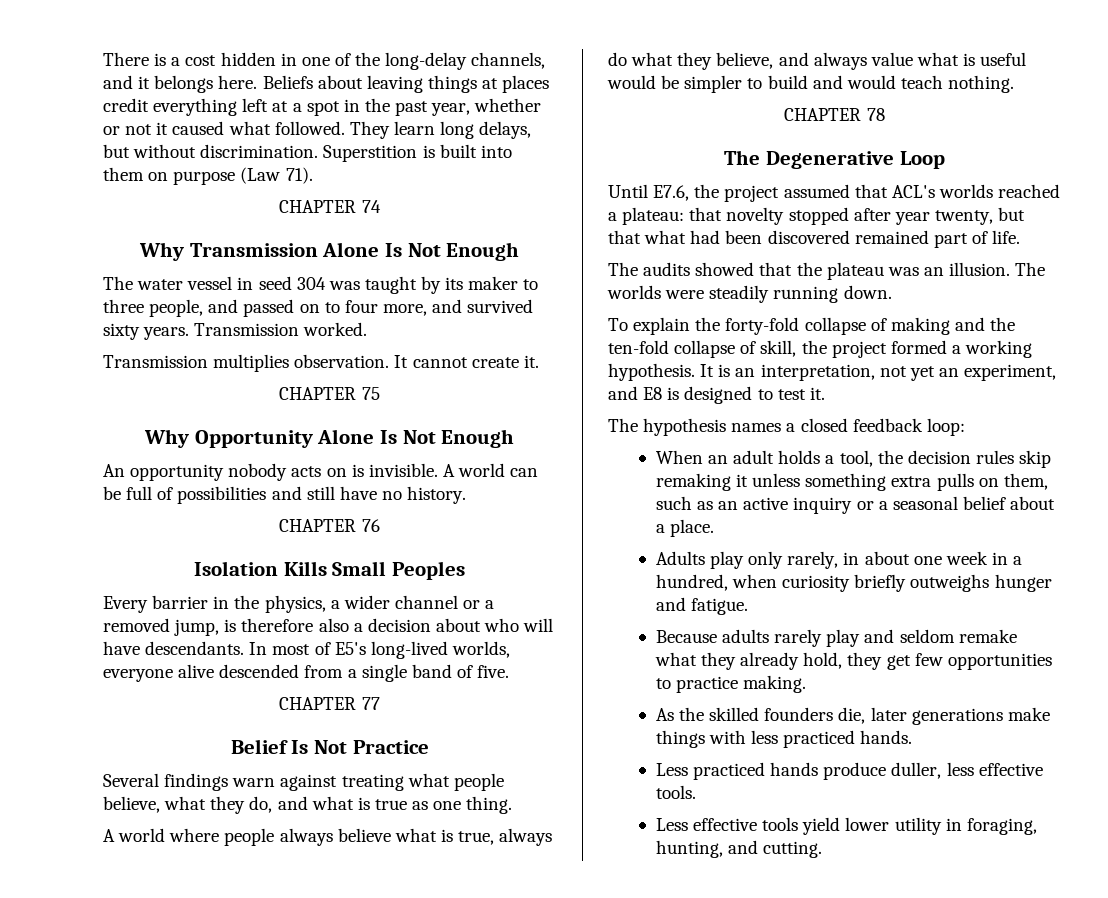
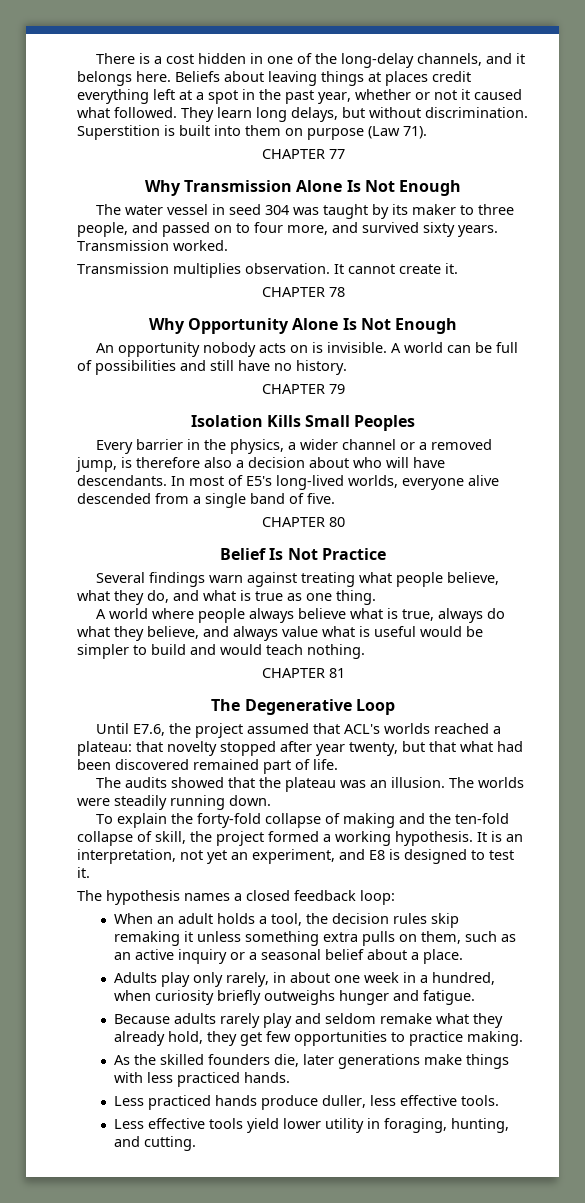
- CHAPTER 74
+ CHAPTER 77
- CHAPTER 75
+ CHAPTER 78
- CHAPTER 76
+ CHAPTER 79
- CHAPTER 77
+ CHAPTER 80
- CHAPTER 78
+ CHAPTER 81

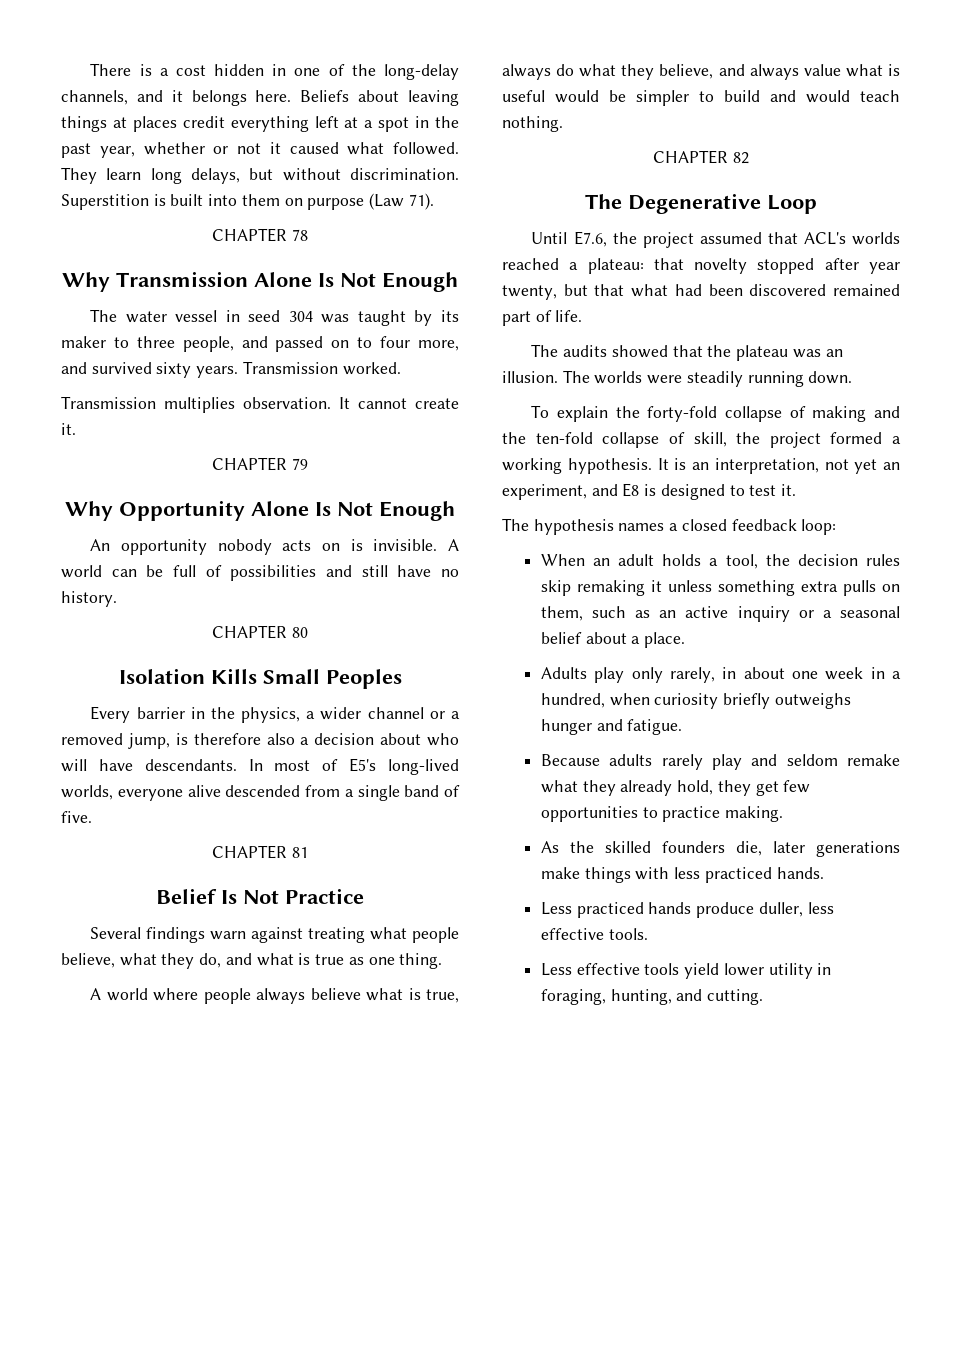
- CHAPTER 77
+ CHAPTER 78
- CHAPTER 78
+ CHAPTER 79
- CHAPTER 79
+ CHAPTER 80
- CHAPTER 80
+ CHAPTER 81
- CHAPTER 81
+ CHAPTER 82

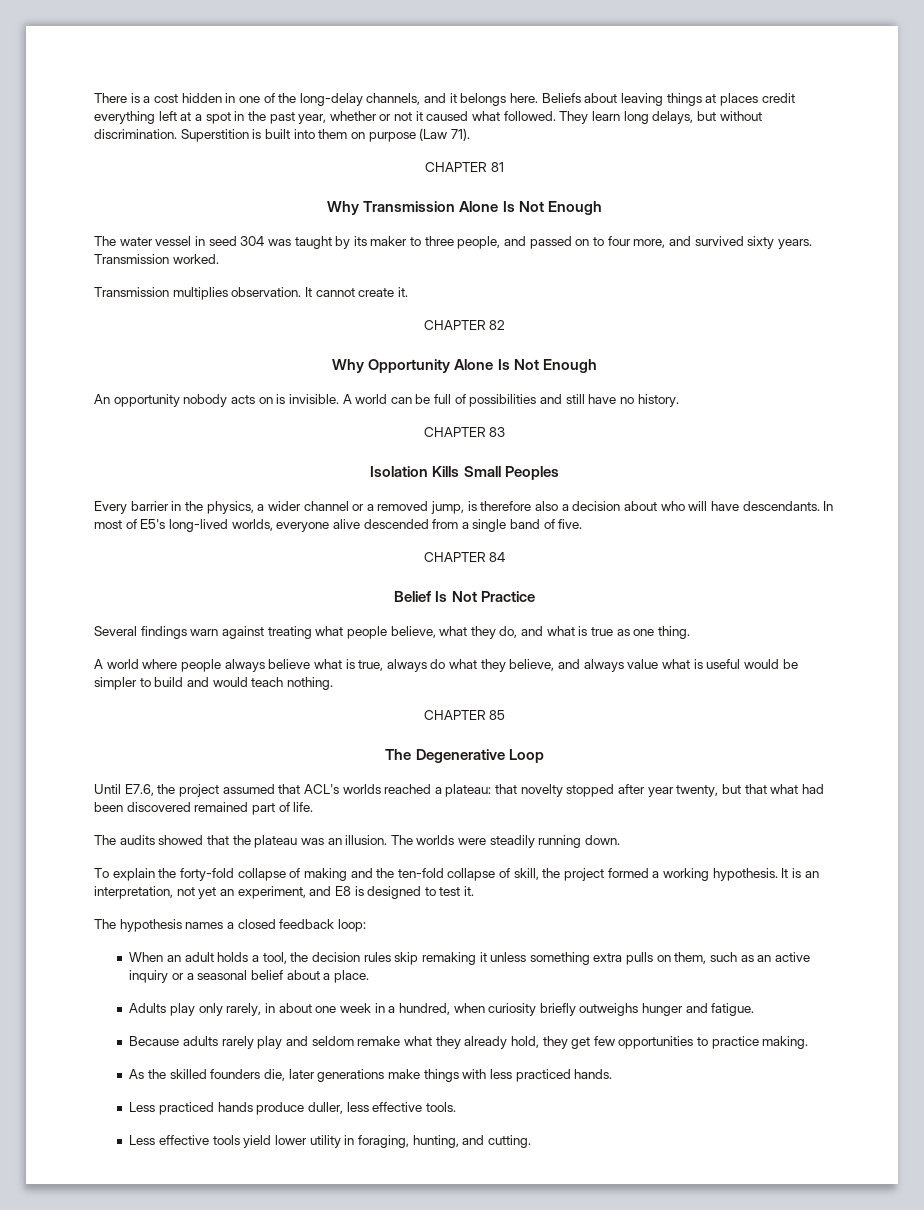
- CHAPTER 78
+ CHAPTER 81
- CHAPTER 79
+ CHAPTER 82
- CHAPTER 80
+ CHAPTER 83
- CHAPTER 81
+ CHAPTER 84
- CHAPTER 82
+ CHAPTER 85

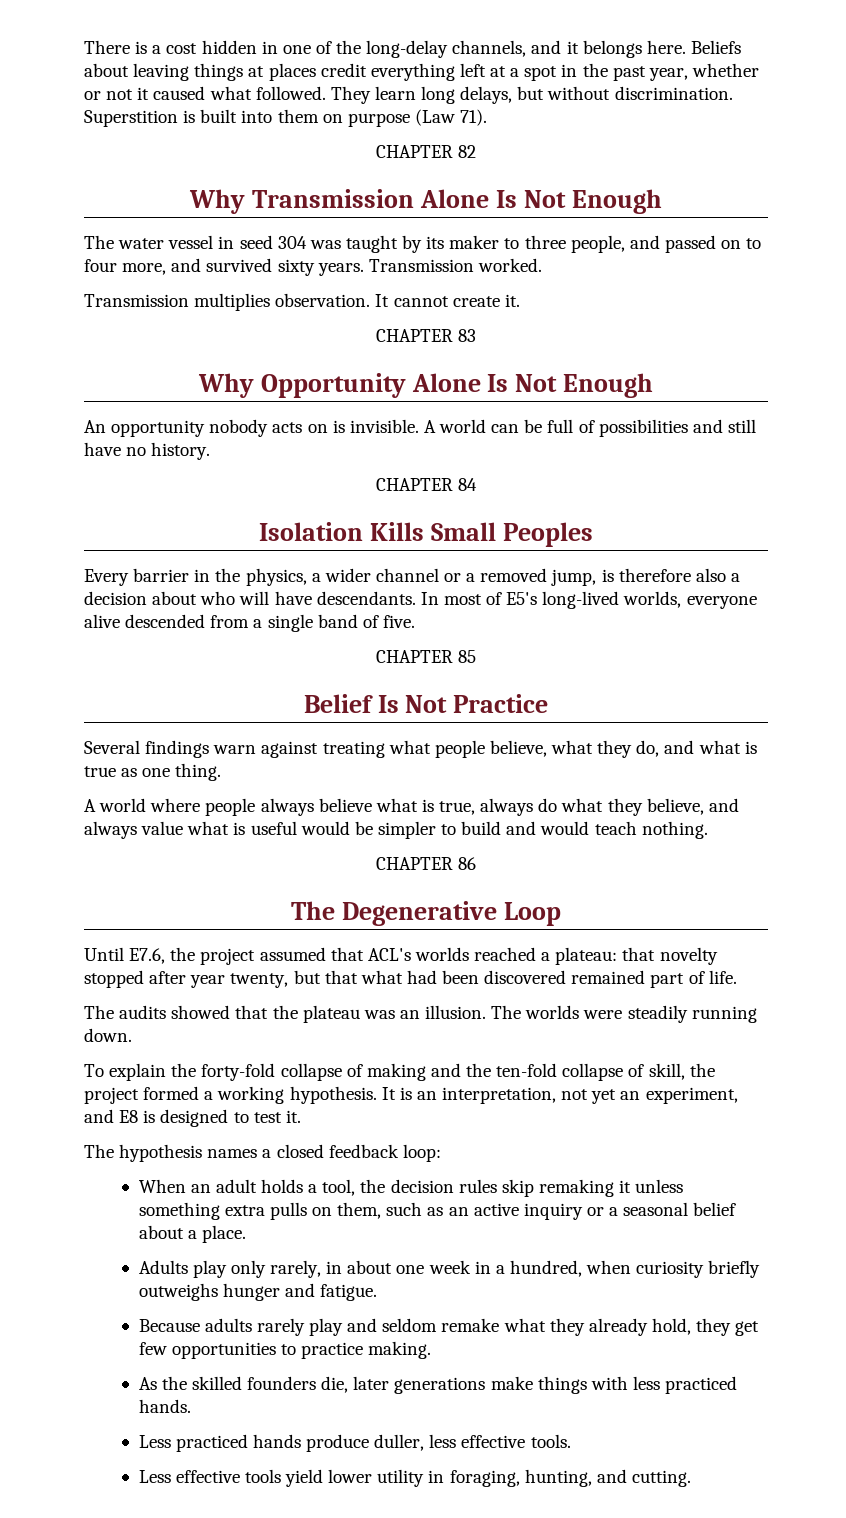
- CHAPTER 81
+ CHAPTER 82
- CHAPTER 82
+ CHAPTER 83
- CHAPTER 83
+ CHAPTER 84
- CHAPTER 84
+ CHAPTER 85
- CHAPTER 85
+ CHAPTER 86

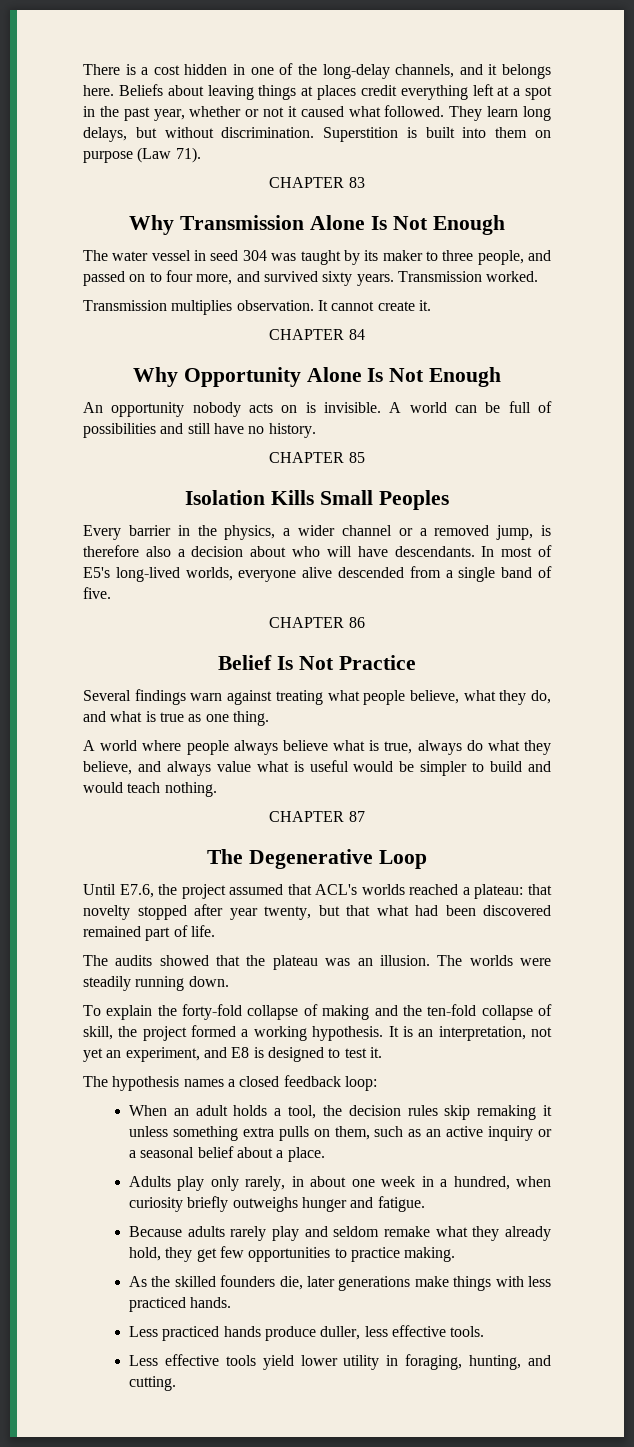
- CHAPTER 82
+ CHAPTER 83
- CHAPTER 83
+ CHAPTER 84
- CHAPTER 84
+ CHAPTER 85
- CHAPTER 85
+ CHAPTER 86
- CHAPTER 86
+ CHAPTER 87

